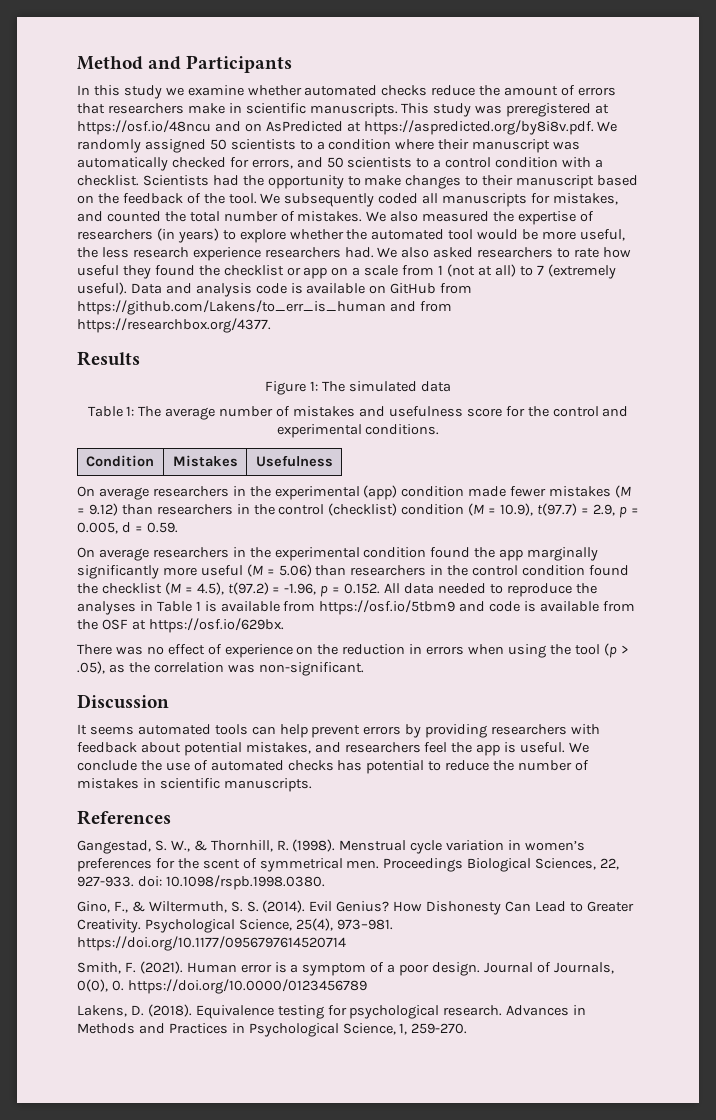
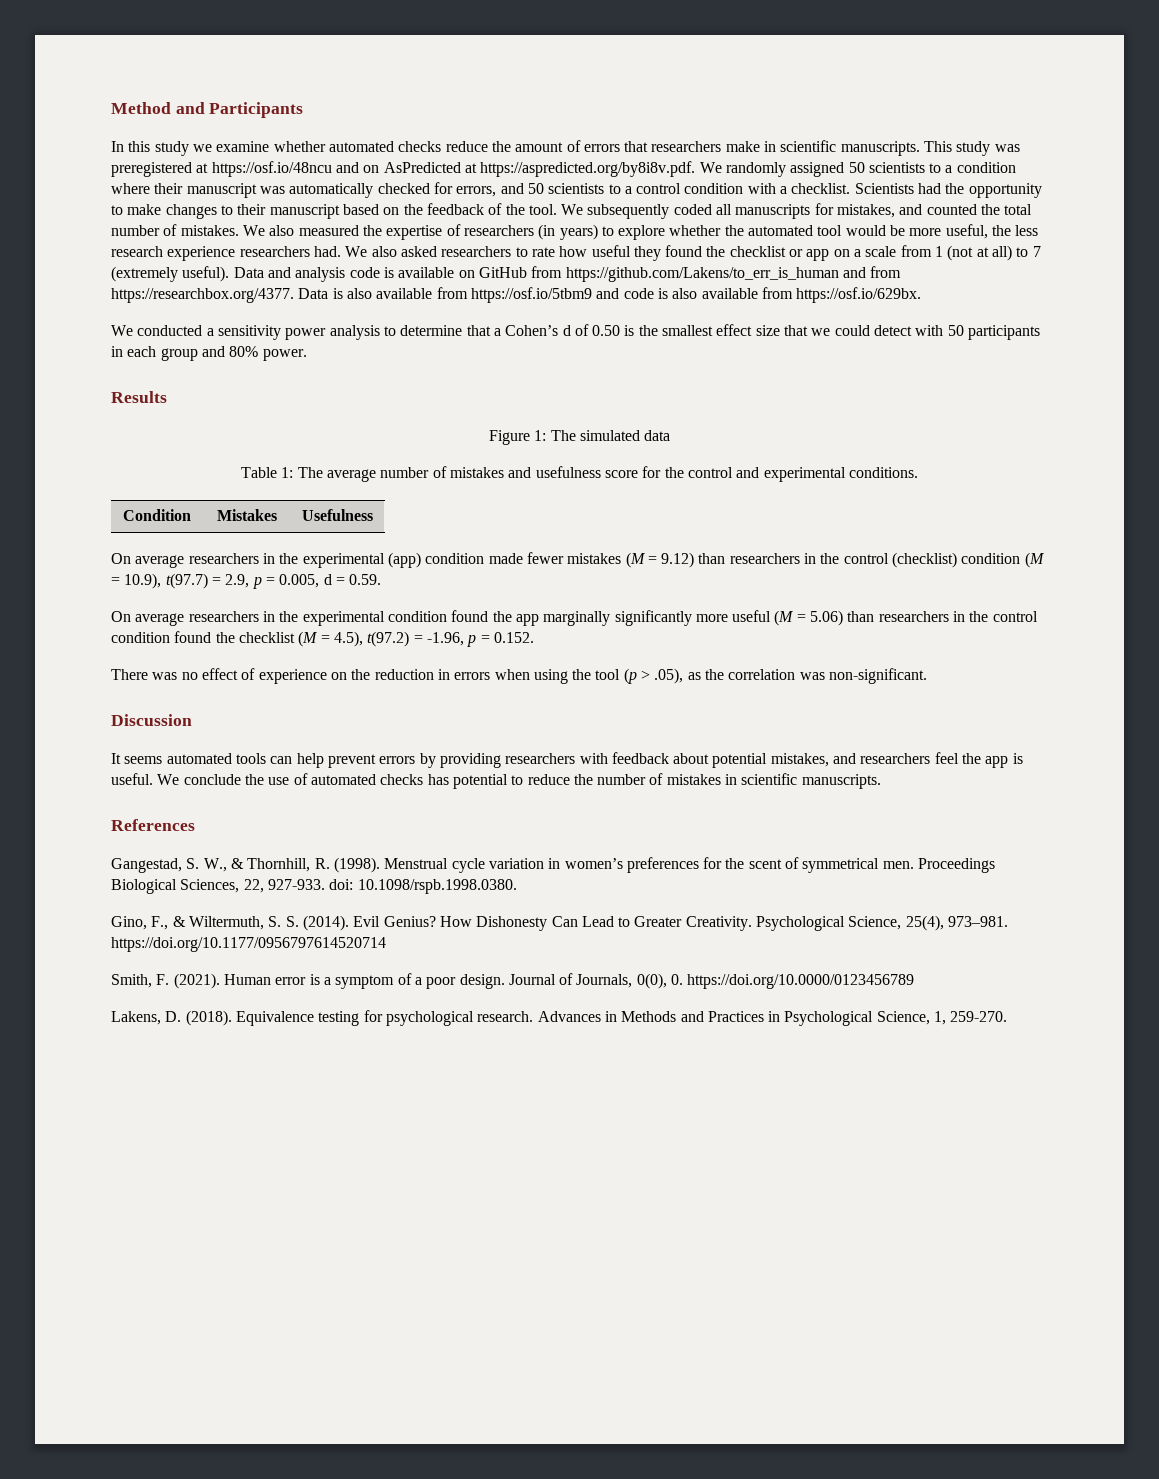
- Data and analysis code is available on GitHub from https://github.com/Lakens/to_err_is_human and from https://researchbox.org/4377.
+ Data and analysis code is available on GitHub from https://github.com/Lakens/to_err_is_human and from https://researchbox.org/4377. Data is also available from https://osf.io/5tbm9 and code is also available from https://osf.io/629bx.
+ We conducted a sensitivity power analysis to determine that a Cohen’s d of 0.50 is the smallest effect size that we could detect with 50 participants in each group and 80% power.
- On average researchers in the experimental condition found the app marginally significantly more useful (M = 5.06) than researchers in the control condition found the checklist (M = 4.5), t(97.2) = -1.96, p = 0.152. All data needed to reproduce the analyses in Table 1 is available from https://osf.io/5tbm9 and code is available from the OSF at https://osf.io/629bx.
+ On average researchers in the experimental condition found the app marginally significantly more useful (M = 5.06) than researchers in the control condition found the checklist (M = 4.5), t(97.2) = -1.96, p = 0.152.

